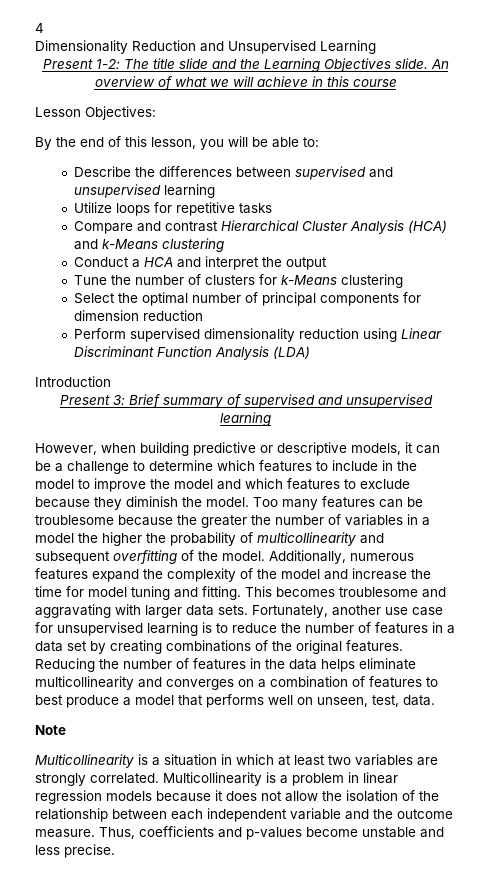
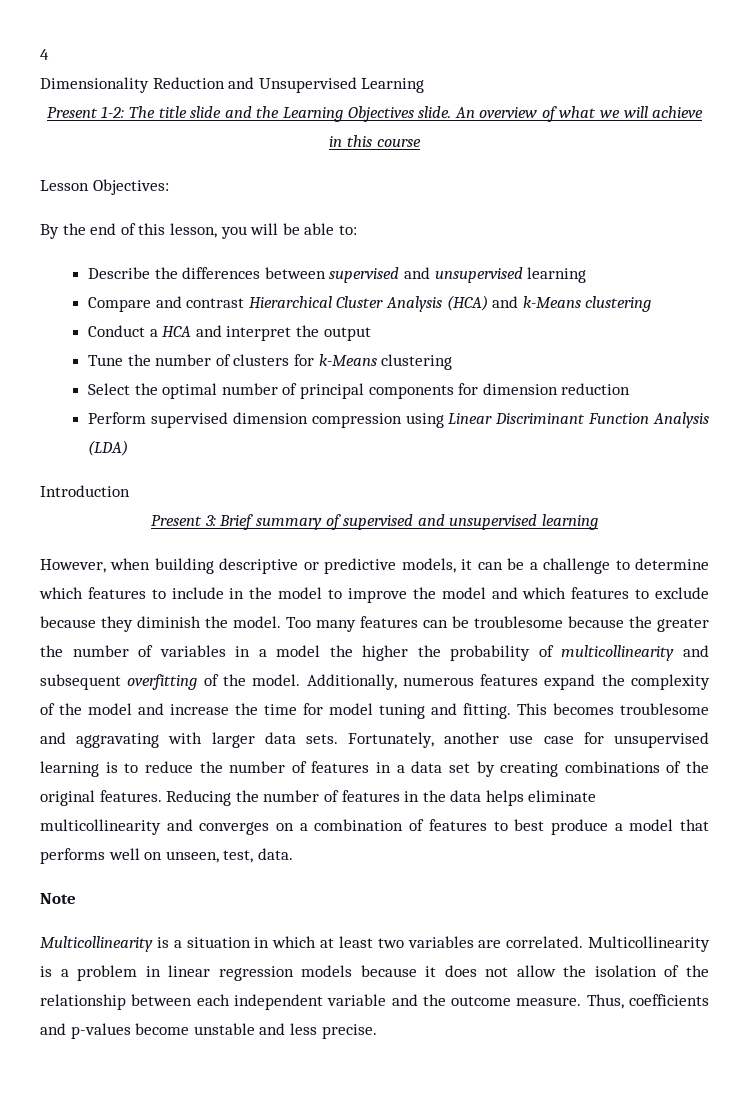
- Utilize loops for repetitive tasks
- Perform supervised dimensionality reduction using Linear Discriminant Function Analysis (LDA)
+ Perform supervised dimension compression using Linear Discriminant Function Analysis (LDA)
- However, when building predictive or descriptive models, it can be a challenge to determine which features to include in the model to improve the model and which features to exclude because they diminish the model.
+ However, when building descriptive or predictive models, it can be a challenge to determine which features to include in the model to improve the model and which features to exclude because they diminish the model.
- Multicollinearity is a situation in which at least two variables are strongly correlated.
+ Multicollinearity is a situation in which at least two variables are correlated.

